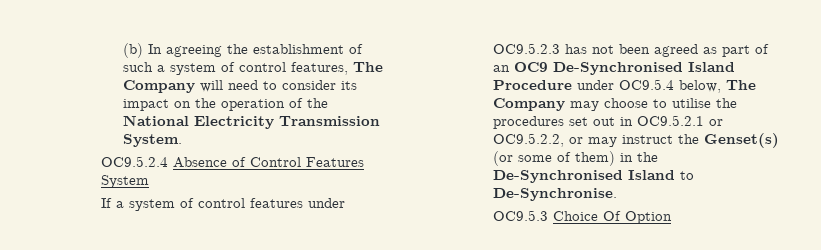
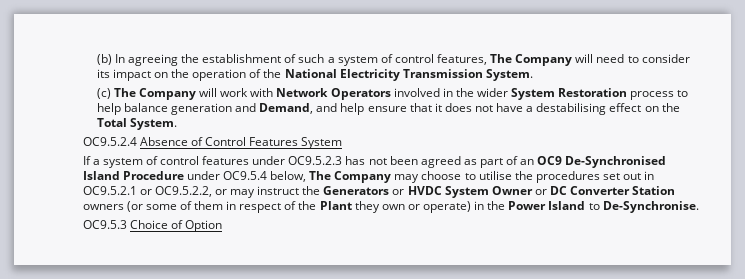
+ (c) The Company will work with Network Operators involved in the wider System Restoration process to help balance generation and Demand, and help ensure that it does not have a destabilising effect on the Total System.
- If a system of control features under OC9.5.2.3 has not been agreed as part of an OC9 De-Synchronised Island Procedure under OC9.5.4 below, The Company may choose to utilise the procedures set out in OC9.5.2.1 or OC9.5.2.2, or may instruct the Genset(s) (or some of them) in the De-Synchronised Island to De-Synchronise.
+ If a system of control features under OC9.5.2.3 has not been agreed as part of an OC9 De-Synchronised Island Procedure under OC9.5.4 below, The Company may choose to utilise the procedures set out in OC9.5.2.1 or OC9.5.2.2, or may instruct the Generators or HVDC System Owner or DC Converter Station owners (or some of them in respect of the Plant they own or operate) in the Power Island to De-Synchronise.
- OC9.5.3 Choice Of Option
+ OC9.5.3 Choice of Option

